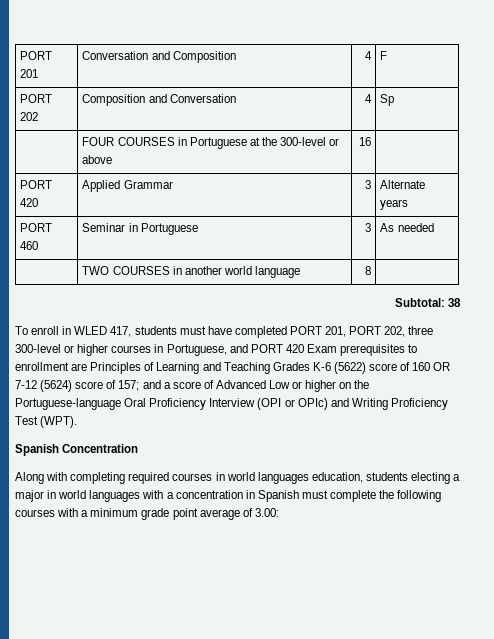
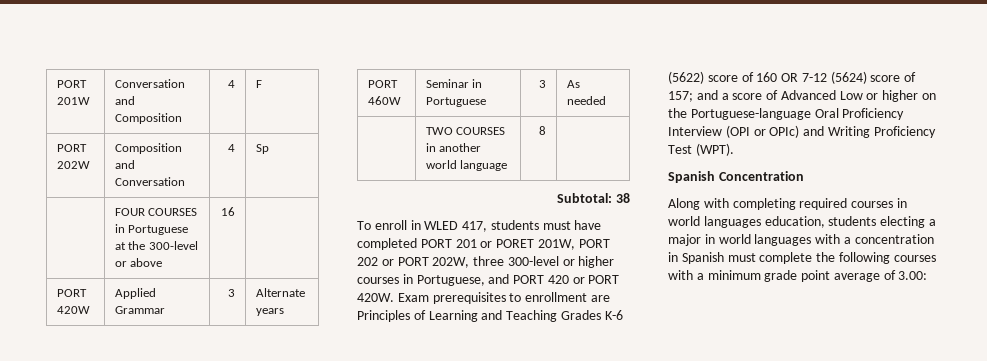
- PORT 201 | Conversation and Composition | 4 | F
+ PORT 201W | Conversation and Composition | 4 | F
- PORT 202 | Composition and Conversation | 4 | Sp
+ PORT 202W | Composition and Conversation | 4 | Sp
- PORT 420 | Applied Grammar | 3 | Alternate years
+ PORT 420W | Applied Grammar | 3 | Alternate years
- PORT 460 | Seminar in Portuguese | 3 | As needed
+ PORT 460W | Seminar in Portuguese | 3 | As needed
- To enroll in WLED 417, students must have completed PORT 201, PORT 202, three 300-level or higher courses in Portuguese, and PORT 420 Exam prerequisites to enrollment are Principles of Learning and Teaching Grades K-6 (5622) score of 160 OR 7-12 (5624) score of 157;
+ To enroll in WLED 417, students must have completed PORT 201 or PORET 201W, PORT 202 or PORT 202W, three 300-level or higher courses in Portuguese, and PORT 420 or PORT 420W. Exam prerequisites to enrollment are Principles of Learning and Teaching Grades K-6 (5622) score of 160 OR 7-12 (5624) score of 157;

